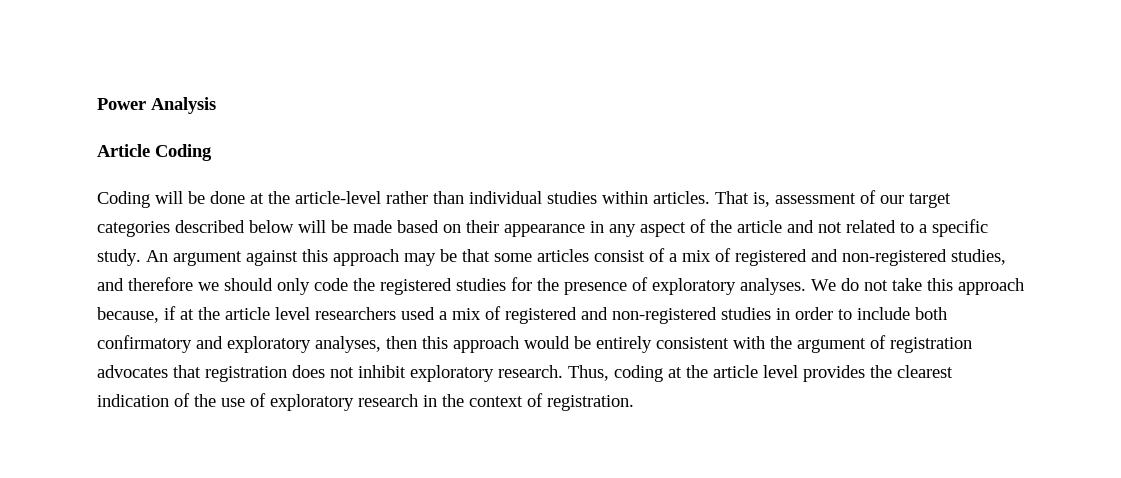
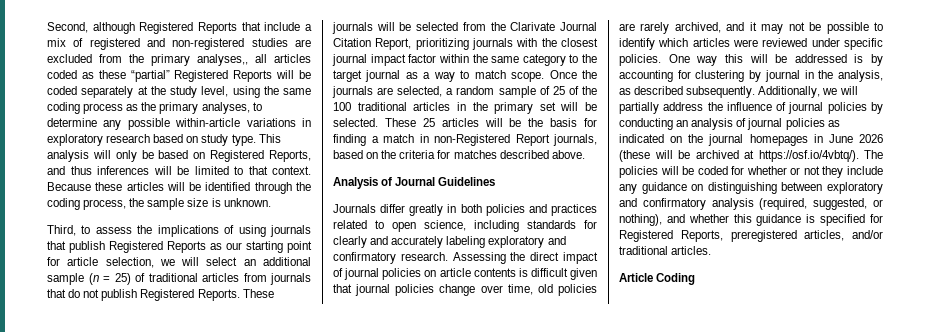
- Power Analysis
+ Second, although Registered Reports that include a mix of registered and non-registered studies are excluded from the primary analyses,, all articles coded as these “partial” Registered Reports will be coded separately at the study level, using the same coding process as the primary analyses, to determine any possible within-article variations in exploratory research based on study type. This analysis will only be based on Registered Reports, and thus inferences will be limited to that context. Because these articles will be identified through the coding process, the sample size is unknown.
+ Third, to assess the implications of using journals that publish Registered Reports as our starting point for article selection, we will select an additional sample (n = 25) of traditional articles from journals that do not publish Registered Reports. These journals will be selected from the Clarivate Journal Citation Report, prioritizing journals with the closest journal impact factor within the same category to the target journal as a way to match scope. Once the journals are selected, a random sample of 25 of the 100 traditional articles in the primary set will be selected. These 25 articles will be the basis for finding a match in non-Registered Report journals, based on the criteria for matches described above.
+ Analysis of Journal Guidelines
+ Journals differ greatly in both policies and practices related to open science, including standards for clearly and accurately labeling exploratory and confirmatory research. Assessing the direct impact of journal policies on article contents is difficult given that journal policies change over time, old policies are rarely archived, and it may not be possible to identify which articles were reviewed under specific policies. One way this will be addressed is by accounting for clustering by journal in the analysis, as described subsequently. Additionally, we will partially address the influence of journal policies by conducting an analysis of journal policies as indicated on the journal homepages in June 2026 (these will be archived at https://osf.io/4vbtq/). The policies will be coded for whether or not they include any guidance on distinguishing between exploratory and confirmatory analysis (required, suggested, or nothing), and whether this guidance is specified for Registered Reports, preregistered articles, and/or traditional articles.
  Article Coding
- Coding will be done at the article-level rather than individual studies within articles. That is, assessment of our target categories described below will be made based on their appearance in any aspect of the article and not related to a specific study. An argument against this approach may be that some articles consist of a mix of registered and non-registered studies, and therefore we should only code the registered studies for the presence of exploratory analyses. We do not take this approach because, if at the article level researchers used a mix of registered and non-registered studies in order to include both confirmatory and exploratory analyses, then this approach would be entirely consistent with the argument of registration advocates that registration does not inhibit exploratory research. Thus, coding at the article level provides the clearest indication of the use of exploratory research in the context of registration.

